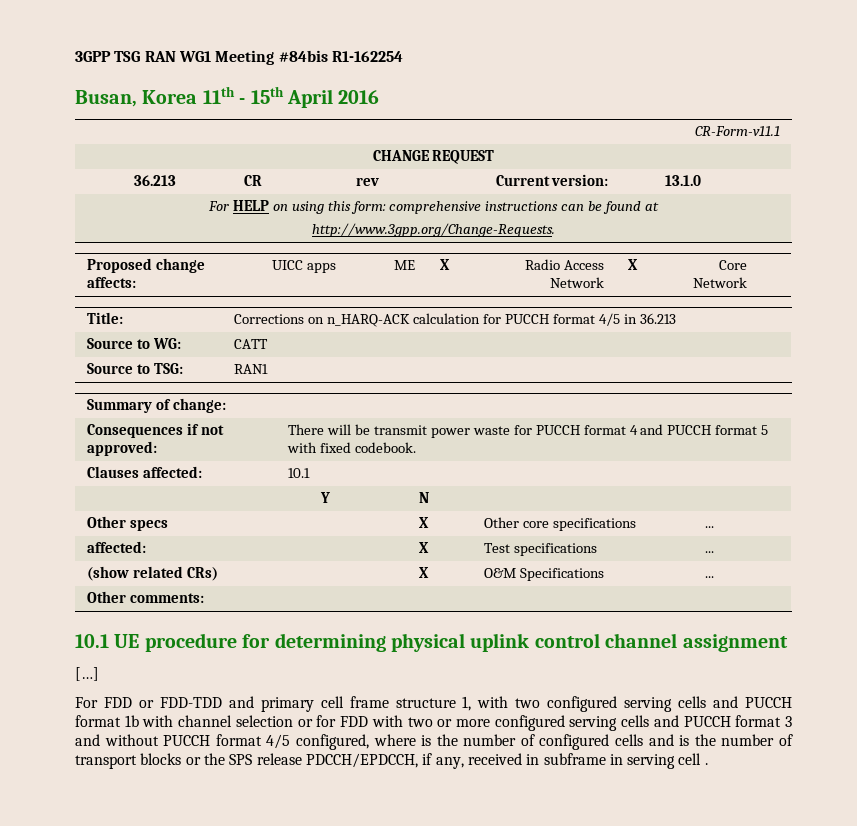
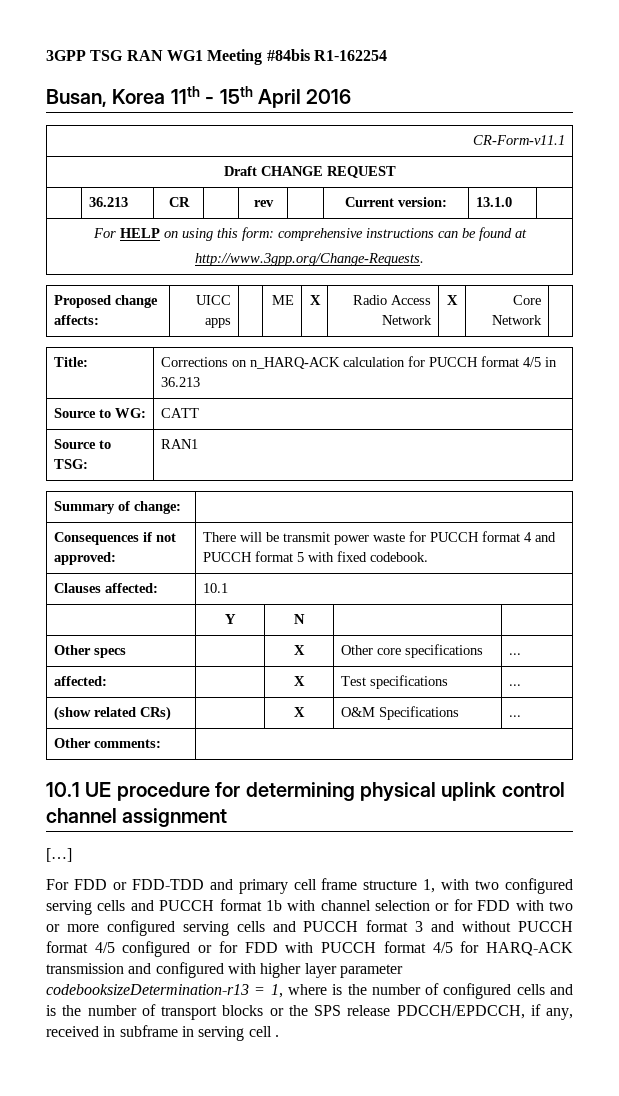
- CHANGE REQUEST
+ Draft CHANGE REQUEST
- For FDD or FDD-TDD and primary cell frame structure 1, with two configured serving cells and PUCCH format 1b with channel selection or for FDD with two or more configured serving cells and PUCCH format 3 and without PUCCH format 4/5 configured, where is the number of configured cells and is the number of transport blocks or the SPS release PDCCH/EPDCCH, if any, received in subframe in serving cell .
+ For FDD or FDD-TDD and primary cell frame structure 1, with two configured serving cells and PUCCH format 1b with channel selection or for FDD with two or more configured serving cells and PUCCH format 3 and without PUCCH format 4/5 configured or for FDD with PUCCH format 4/5 for HARQ-ACK transmission and configured with higher layer parameter codebooksizeDetermination-r13 = 1, where is the number of configured cells and is the number of transport blocks or the SPS release PDCCH/EPDCCH, if any, received in subframe in serving cell .

